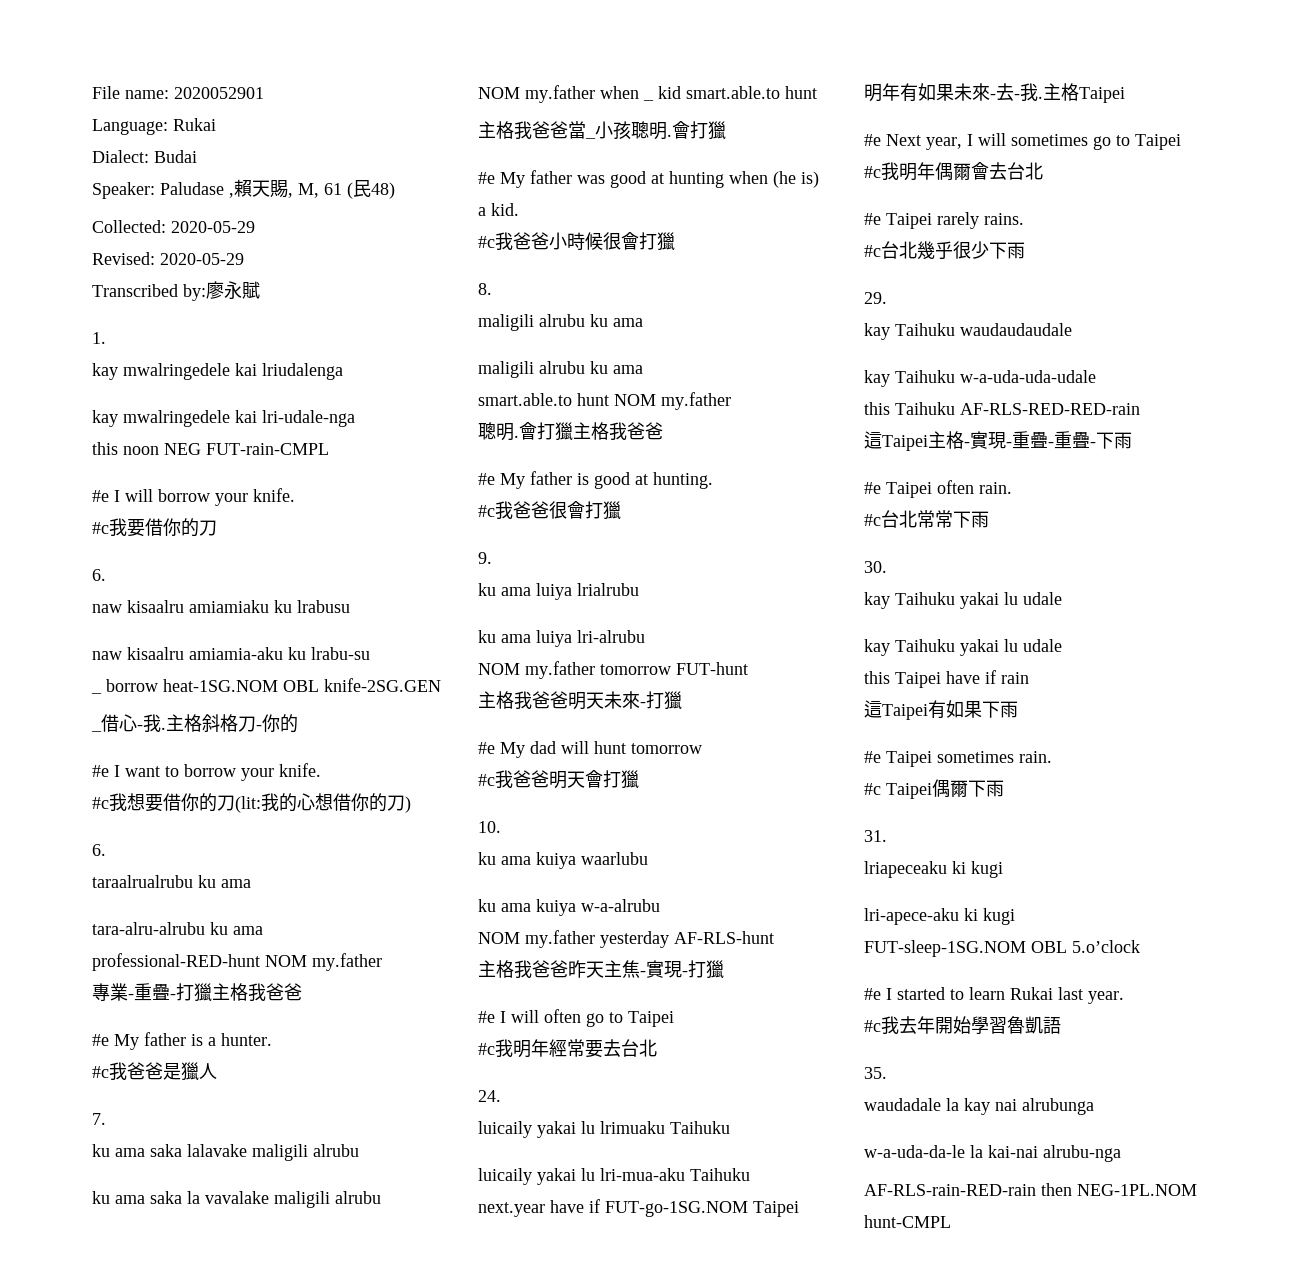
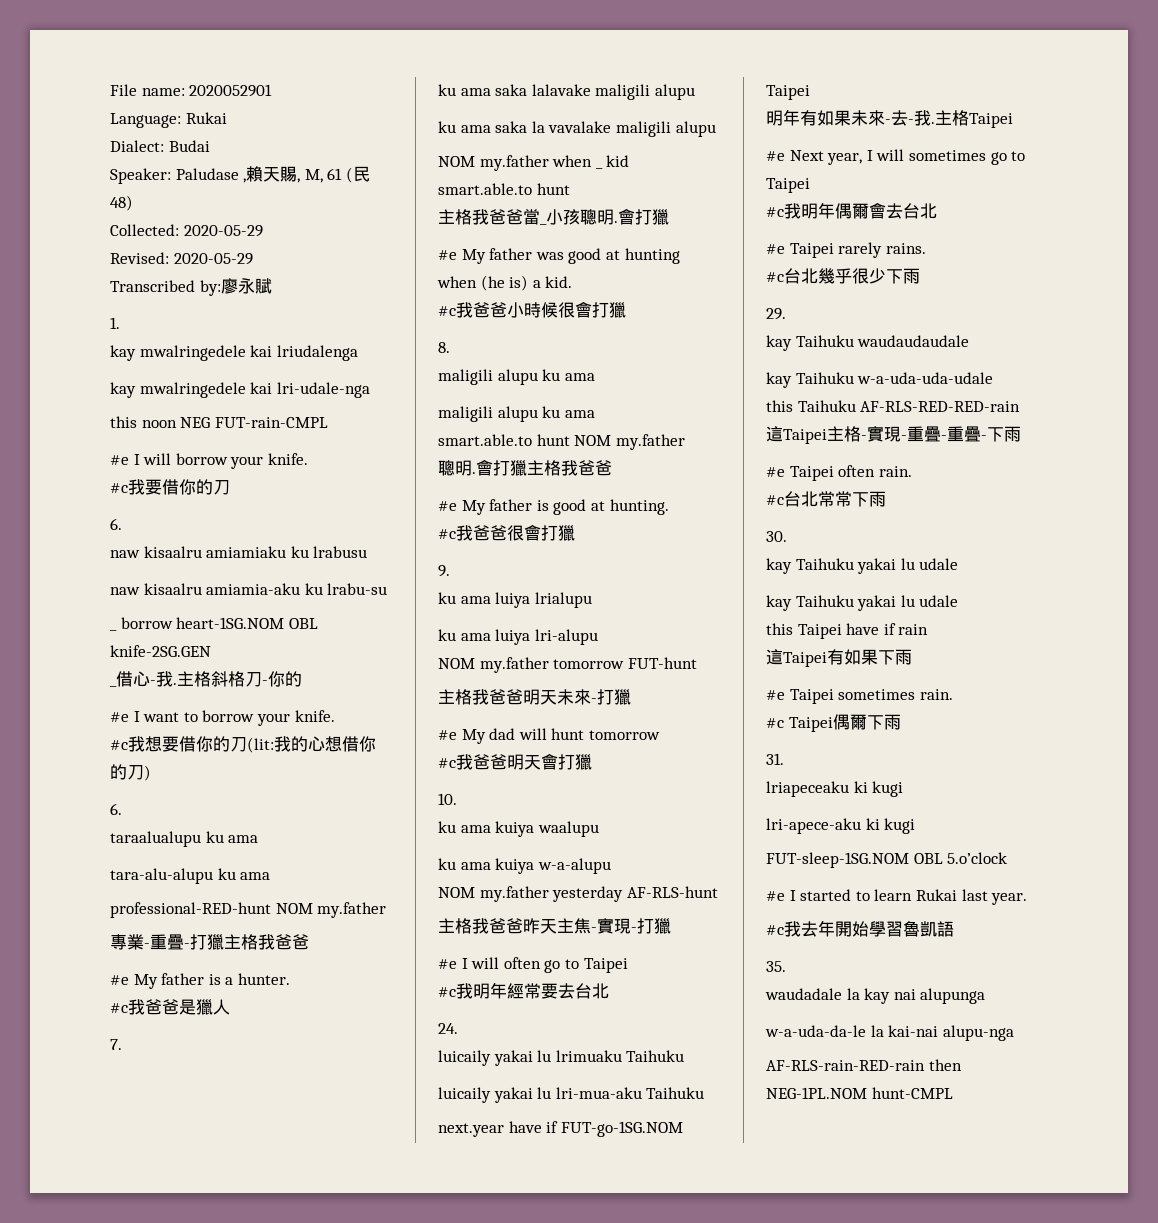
- _ borrow heat-1SG.NOM OBL knife-2SG.GEN
+ _ borrow heart-1SG.NOM OBL knife-2SG.GEN
- taraalrualrubu ku ama
- tara-alru-alrubu ku ama
+ taraalualupu ku ama
+ tara-alu-alupu ku ama
- ku ama saka lalavake maligili alrubu
+ ku ama saka lalavake maligili alupu
- ku ama saka la vavalake maligili alrubu
+ ku ama saka la vavalake maligili alupu
  8.
- maligili alrubu ku ama
- maligili alrubu ku ama
+ maligili alupu ku ama
+ maligili alupu ku ama
- ku ama luiya lrialrubu
- ku ama luiya lri-alrubu
+ ku ama luiya lrialupu
+ ku ama luiya lri-alupu
- ku ama kuiya waarlubu
- ku ama kuiya w-a-alrubu
+ ku ama kuiya waalupu
+ ku ama kuiya w-a-alupu
- waudadale la kay nai alrubunga
+ waudadale la kay nai alupunga
- w-a-uda-da-le la kai-nai alrubu-nga
+ w-a-uda-da-le la kai-nai alupu-nga

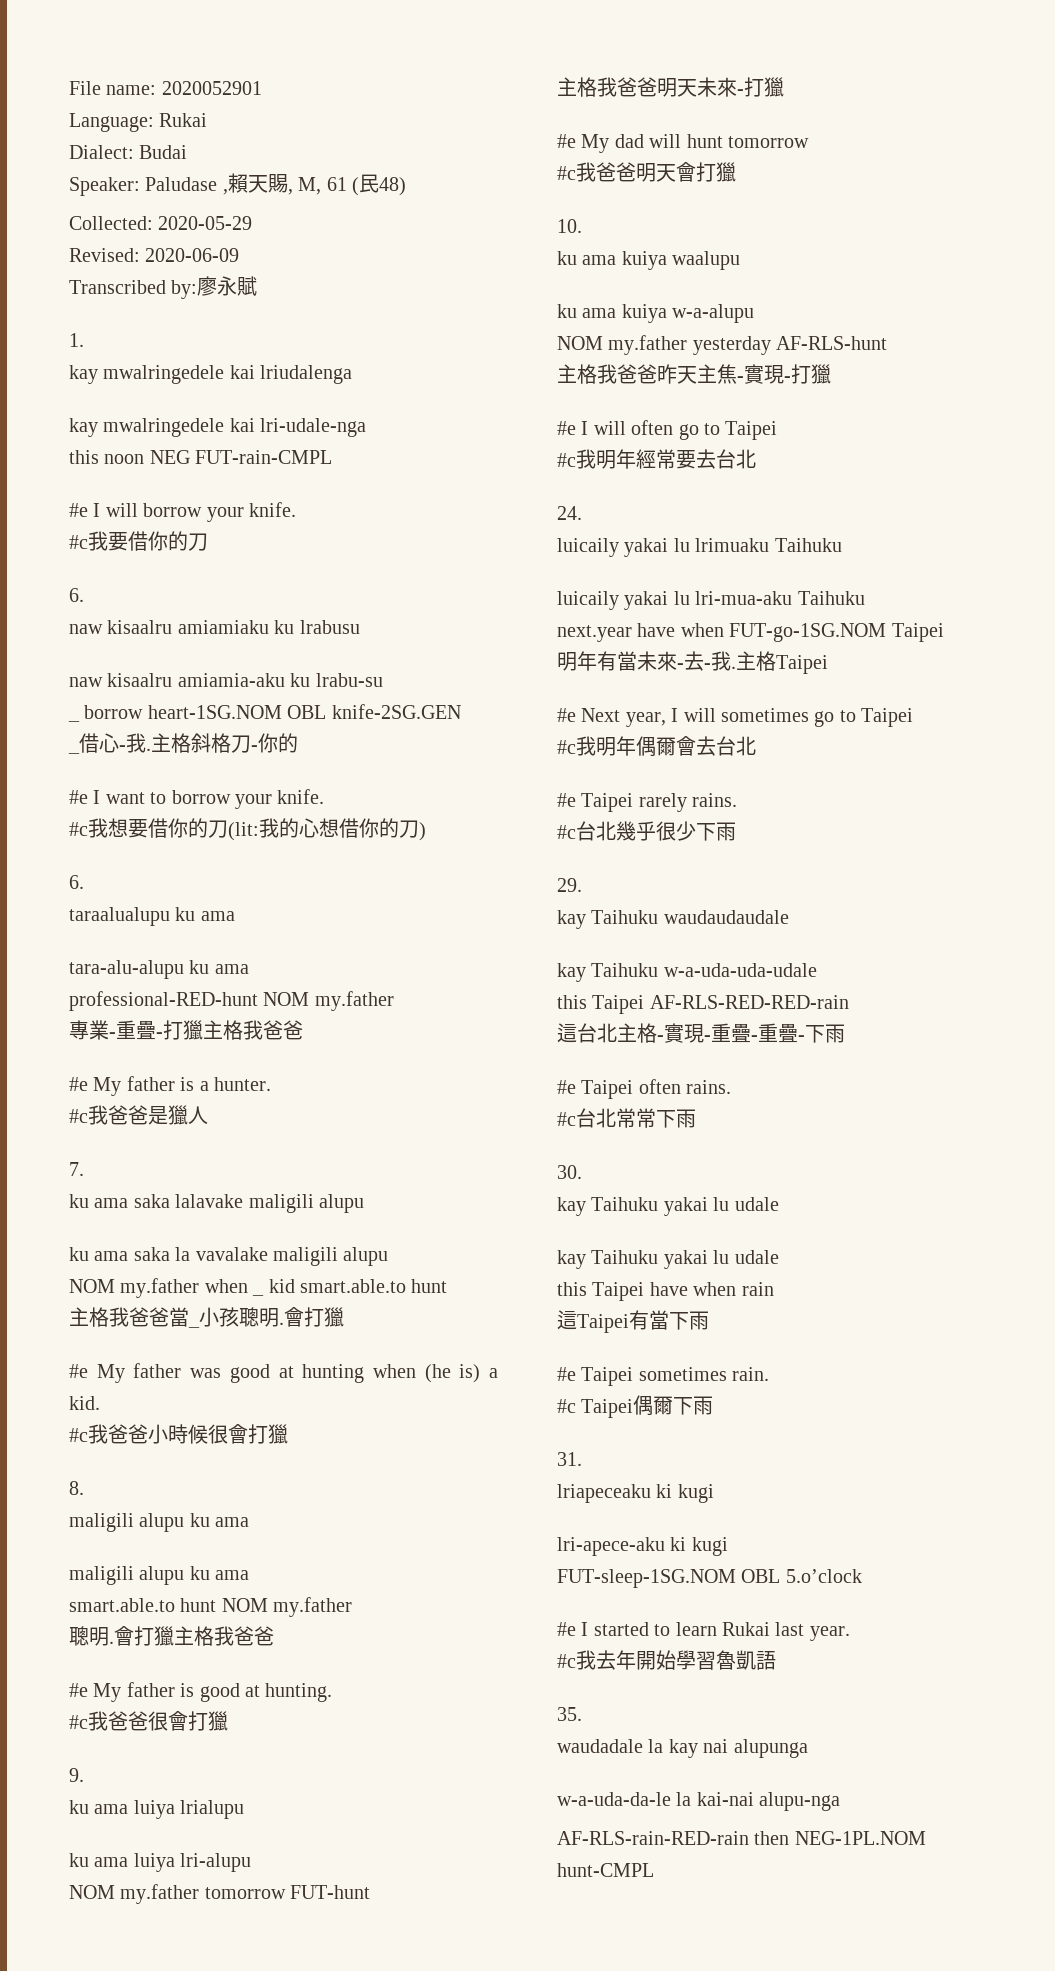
- Revised: 2020-05-29
+ Revised: 2020-06-09
- next.year have if FUT-go-1SG.NOM Taipei
+ next.year have when FUT-go-1SG.NOM Taipei
- 明年有如果未來-去-我.
+ 明年有當未來-去-我.
- this Taihuku AF-RLS-RED-RED-rain
+ this Taipei AF-RLS-RED-RED-rain
- 這Taipei主格-實現-重疊-重疊-下雨
+ 這台北主格-實現-重疊-重疊-下雨
- #e Taipei often rain.
+ #e Taipei often rains.
- this Taipei have if rain
+ this Taipei have when rain
- 這Taipei有如果下雨
+ 這Taipei有當下雨

